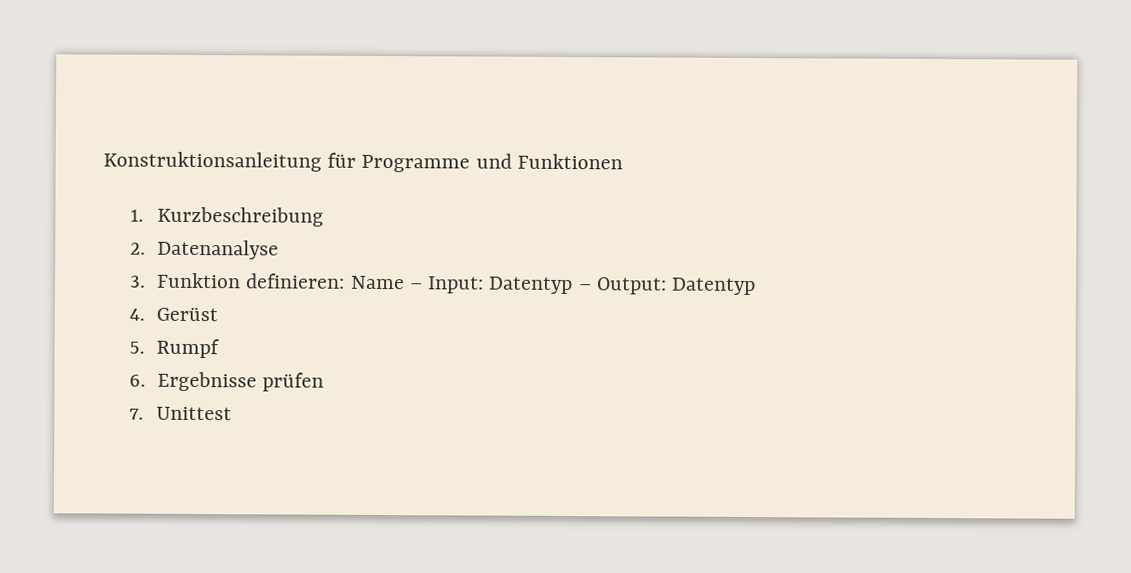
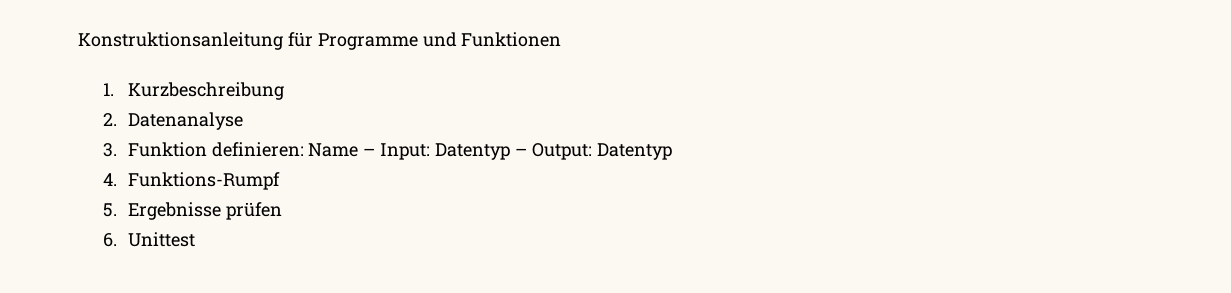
- 4. Gerüst
- 5. Rumpf
- 6. Ergebnisse prüfen
+ 4. Funktions-Rumpf
+ 5. Ergebnisse prüfen
- 7. Unittest
+ 6. Unittest

